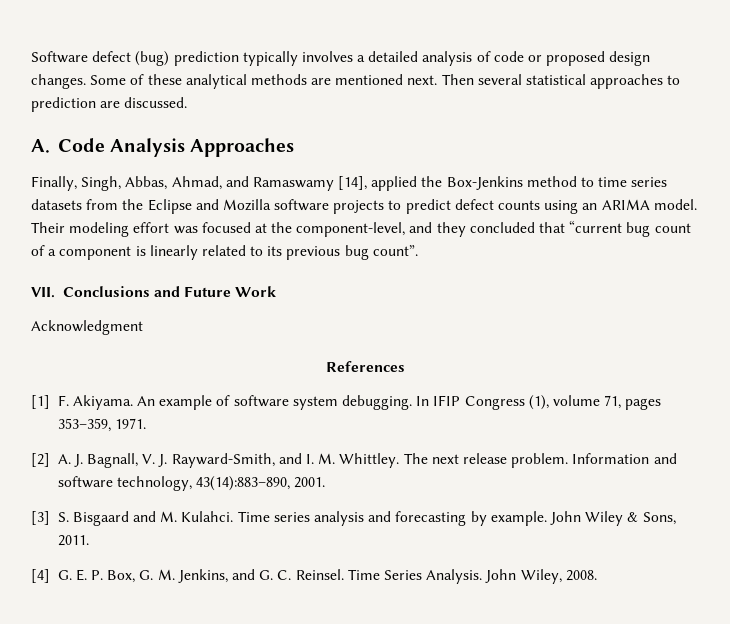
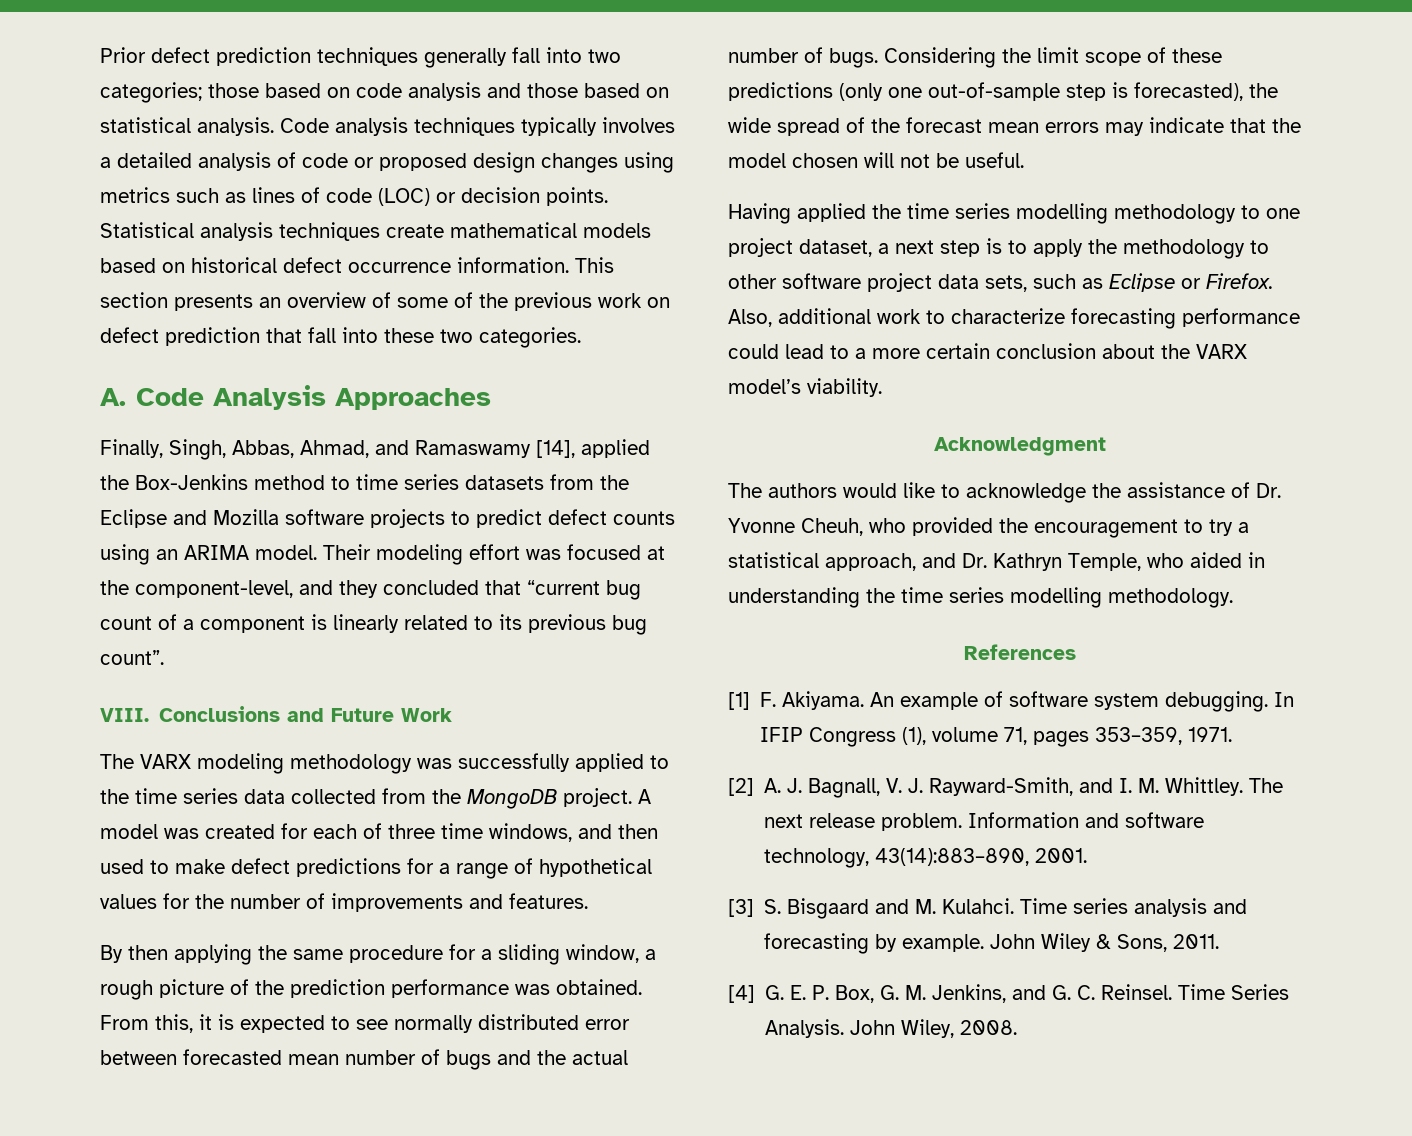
- Software defect (bug) prediction typically involves a detailed analysis of code or proposed design changes. Some of these analytical methods are mentioned next. Then several statistical approaches to prediction are discussed.
+ Prior defect prediction techniques generally fall into two categories; those based on code analysis and those based on statistical analysis. Code analysis techniques typically involves a detailed analysis of code or proposed design changes using metrics such as lines of code (LOC) or decision points. Statistical analysis techniques create mathematical models based on historical defect occurrence information. This section presents an overview of some of the previous work on defect prediction that fall into these two categories.
- VII. Conclusions and Future Work
+ VIII. Conclusions and Future Work
+ The VARX modeling methodology was successfully applied to the time series data collected from the MongoDB project. A model was created for each of three time windows, and then used to make defect predictions for a range of hypothetical values for the number of improvements and features.
+ By then applying the same procedure for a sliding window, a rough picture of the prediction performance was obtained. From this, it is expected to see normally distributed error between forecasted mean number of bugs and the actual number of bugs. Considering the limit scope of these predictions (only one out-of-sample step is forecasted), the wide spread of the forecast mean errors may indicate that the model chosen will not be useful.
+ Having applied the time series modelling methodology to one project dataset, a next step is to apply the methodology to other software project data sets, such as Eclipse or Firefox. Also, additional work to characterize forecasting performance could lead to a more certain conclusion about the VARX model’s viability.
  Acknowledgment
+ The authors would like to acknowledge the assistance of Dr. Yvonne Cheuh, who provided the encouragement to try a statistical approach, and Dr. Kathryn Temple, who aided in understanding the time series modelling methodology.

